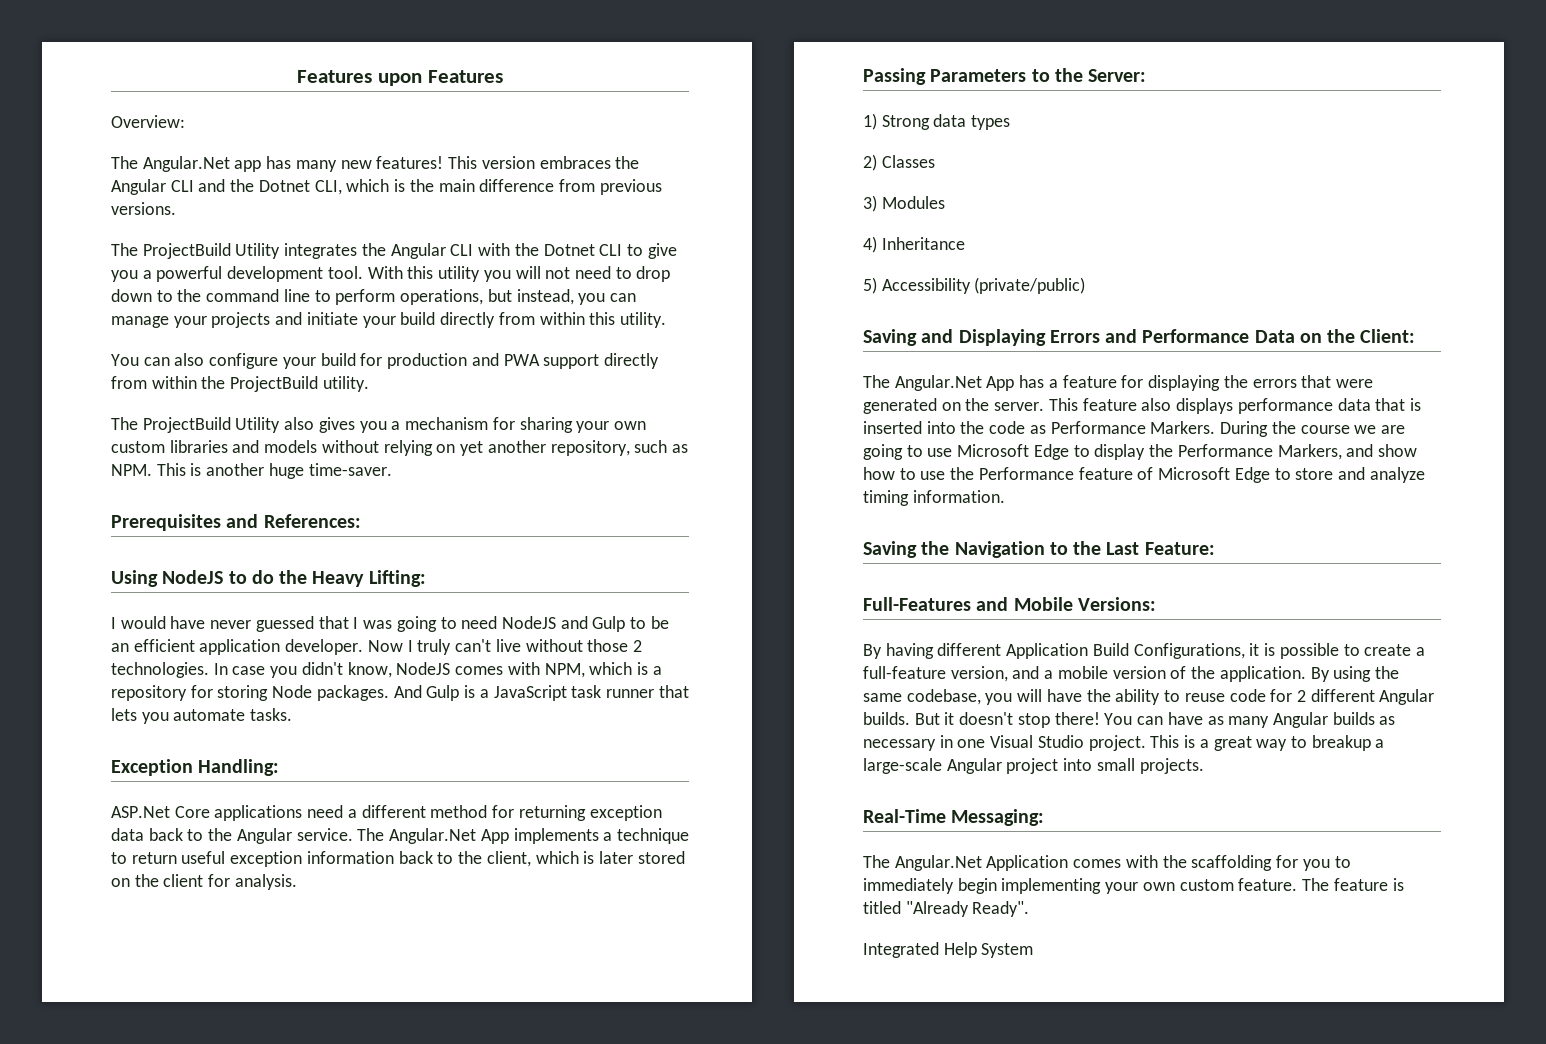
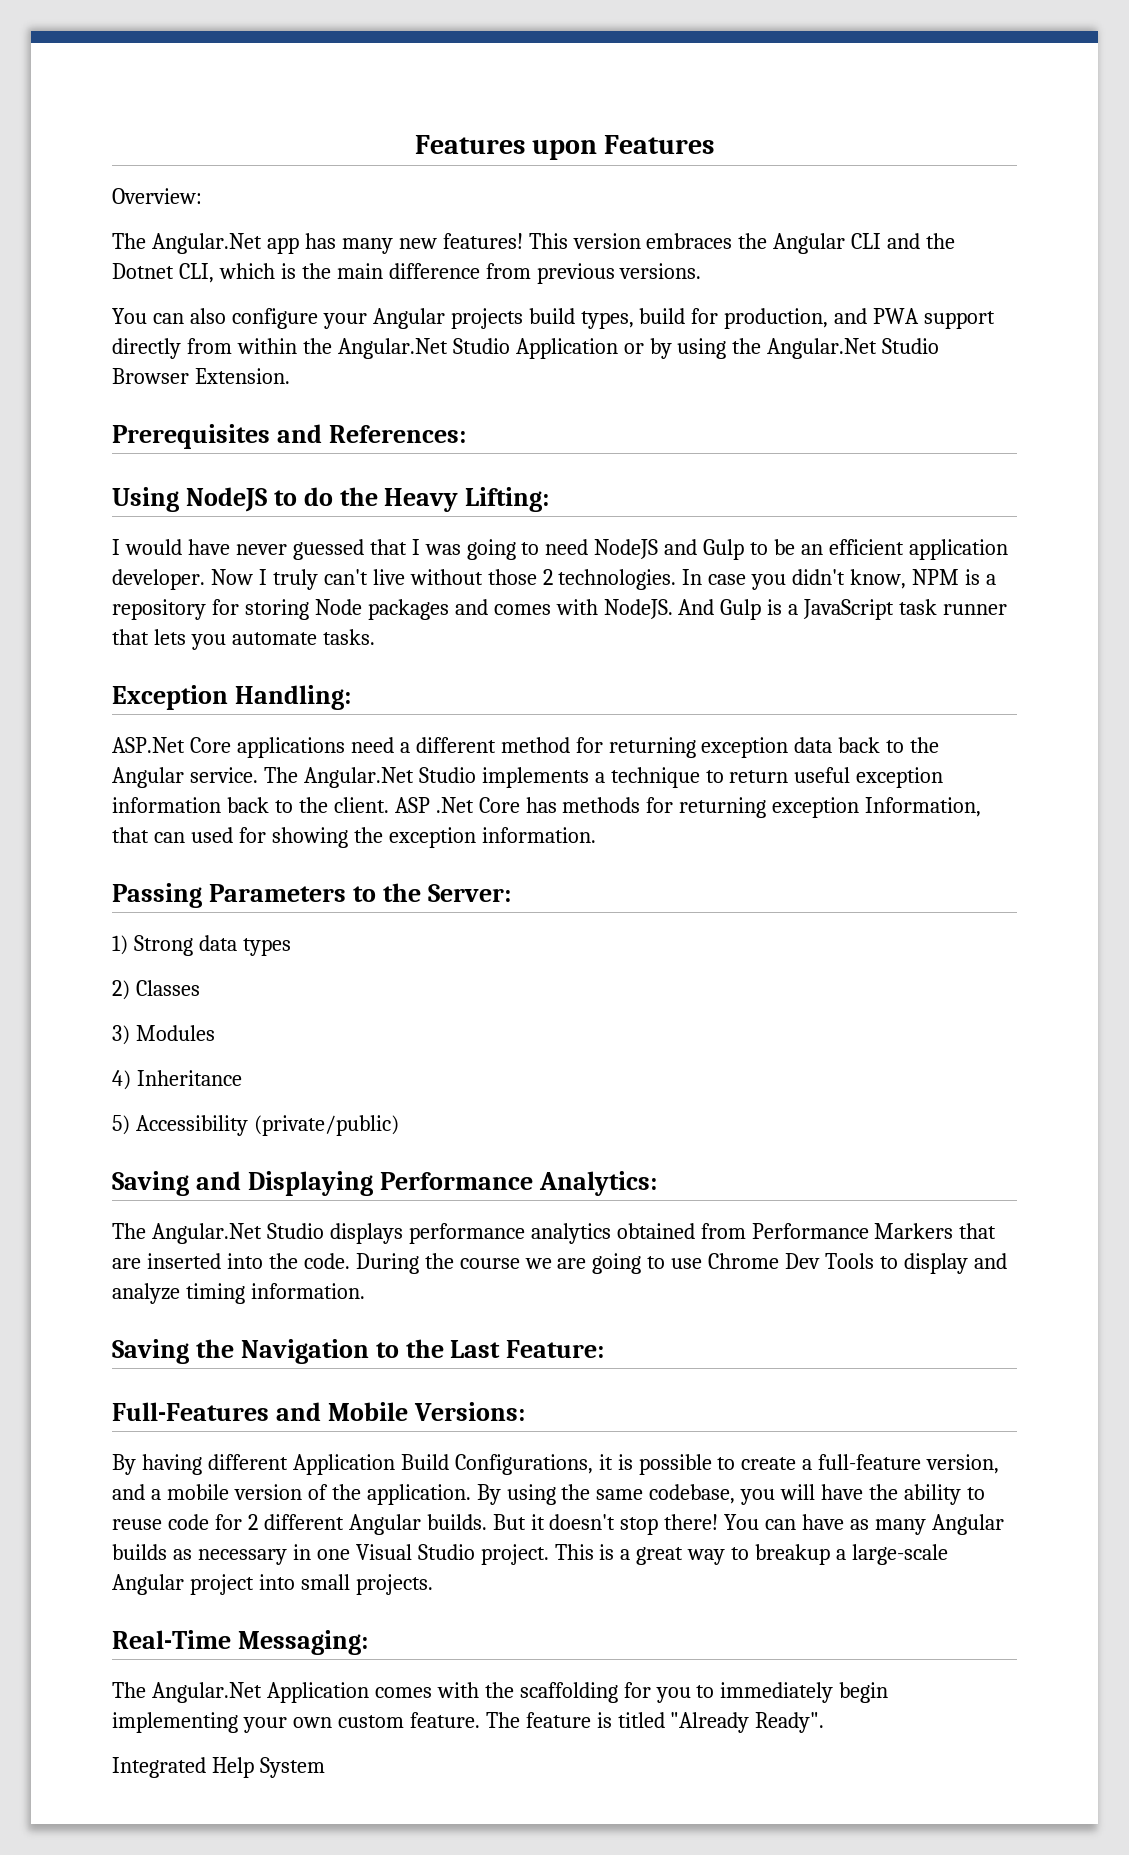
- The ProjectBuild Utility integrates the Angular CLI with the Dotnet CLI to give you a powerful development tool. With this utility you will not need to drop down to the command line to perform operations, but instead, you can manage your projects and initiate your build directly from within this utility.
- You can also configure your build for production and PWA support directly from within the ProjectBuild utility.
- The ProjectBuild Utility also gives you a mechanism for sharing your own custom libraries and models without relying on yet another repository, such as NPM. This is another huge time-saver.
+ You can also configure your Angular projects build types, build for production, and PWA support directly from within the Angular.Net Studio Application or by using the Angular.Net Studio Browser Extension.
- In case you didn't know, NodeJS comes with NPM, which is a repository for storing Node packages.
+ In case you didn't know, NPM is a repository for storing Node packages and comes with NodeJS.
- The Angular.Net App implements a technique to return useful exception information back to the client, which is later stored on the client for analysis.
+ The Angular.Net Studio implements a technique to return useful exception information back to the client. ASP .Net Core has methods for returning exception Information, that can used for showing the exception information.
- Saving and Displaying Errors and Performance Data on the Client:
- The Angular.Net App has a feature for displaying the errors that were generated on the server. This feature also displays performance data that is inserted into the code as Performance Markers.
+ Saving and Displaying Performance Analytics:
+ The Angular.Net Studio displays performance analytics obtained from Performance Markers that are inserted into the code.
- During the course we are going to use Microsoft Edge to display the Performance Markers, and show how to use the Performance feature of Microsoft Edge to store and analyze timing information.
+ During the course we are going to use Chrome Dev Tools to display and analyze timing information.

